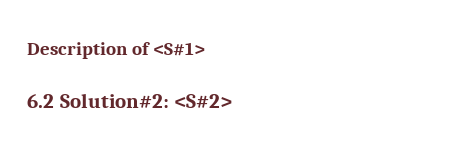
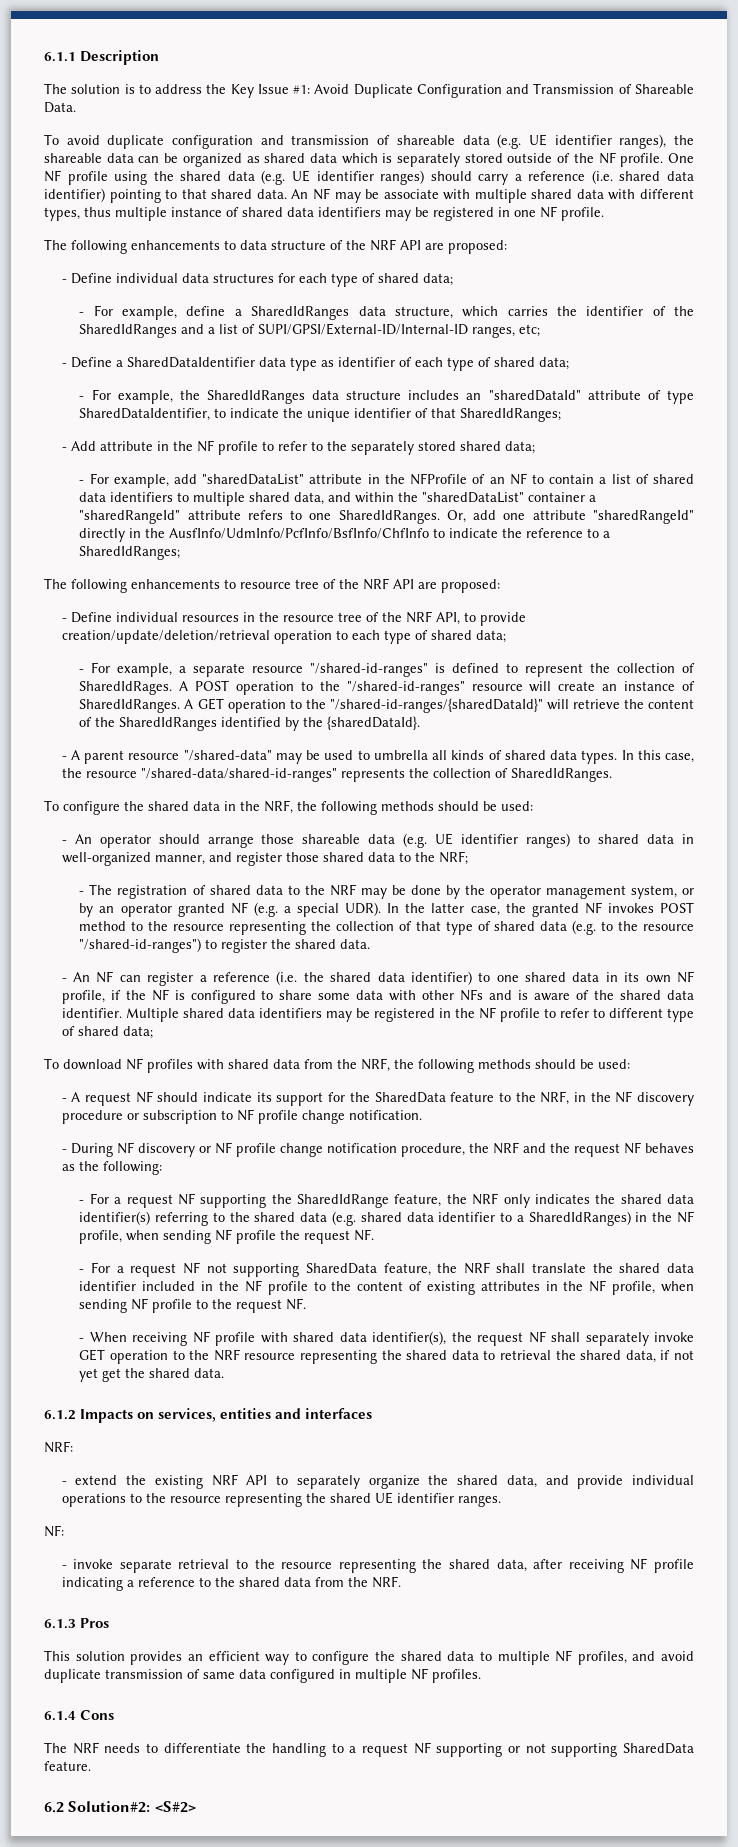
- Description of <S#1>
+ 6.1.1 Description
+ The solution is to address the Key Issue #1: Avoid Duplicate Configuration and Transmission of Shareable Data.
+ To avoid duplicate configuration and transmission of shareable data (e.g. UE identifier ranges), the shareable data can be organized as shared data which is separately stored outside of the NF profile. One NF profile using the shared data (e.g. UE identifier ranges) should carry a reference (i.e. shared data identifier) pointing to that shared data. An NF may be associate with multiple shared data with different types, thus multiple instance of shared data identifiers may be registered in one NF profile.
+ The following enhancements to data structure of the NRF API are proposed:
+ - Define individual data structures for each type of shared data;
+ - For example, define a SharedIdRanges data structure, which carries the identifier of the SharedIdRanges and a list of SUPI/GPSI/External-ID/Internal-ID ranges, etc;
+ - Define a SharedDataIdentifier data type as identifier of each type of shared data;
+ - For example, the SharedIdRanges data structure includes an "sharedDataId" attribute of type SharedDataIdentifier, to indicate the unique identifier of that SharedIdRanges;
+ - Add attribute in the NF profile to refer to the separately stored shared data;
+ - For example, add "sharedDataList" attribute in the NFProfile of an NF to contain a list of shared data identifiers to multiple shared data, and within the "sharedDataList" container a "sharedRangeId" attribute refers to one SharedIdRanges. Or, add one attribute "sharedRangeId" directly in the AusfInfo/UdmInfo/PcfInfo/BsfInfo/ChfInfo to indicate the reference to a SharedIdRanges;
+ The following enhancements to resource tree of the NRF API are proposed:
+ - Define individual resources in the resource tree of the NRF API, to provide creation/update/deletion/retrieval operation to each type of shared data;
+ - For example, a separate resource "/shared-id-ranges" is defined to represent the collection of SharedIdRages. A POST operation to the "/shared-id-ranges" resource will create an instance of SharedIdRanges. A GET operation to the "/shared-id-ranges/{sharedDataId}" will retrieve the content of the SharedIdRanges identified by the {sharedDataId}.
+ - A parent resource "/shared-data" may be used to umbrella all kinds of shared data types. In this case, the resource "/shared-data/shared-id-ranges" represents the collection of SharedIdRanges.
+ To configure the shared data in the NRF, the following methods should be used:
+ - An operator should arrange those shareable data (e.g. UE identifier ranges) to shared data in well-organized manner, and register those shared data to the NRF;
+ - The registration of shared data to the NRF may be done by the operator management system, or by an operator granted NF (e.g. a special UDR). In the latter case, the granted NF invokes POST method to the resource representing the collection of that type of shared data (e.g. to the resource "/shared-id-ranges") to register the shared data.
+ - An NF can register a reference (i.e. the shared data identifier) to one shared data in its own NF profile, if the NF is configured to share some data with other NFs and is aware of the shared data identifier. Multiple shared data identifiers may be registered in the NF profile to refer to different type of shared data;
+ To download NF profiles with shared data from the NRF, the following methods should be used:
+ - A request NF should indicate its support for the SharedData feature to the NRF, in the NF discovery procedure or subscription to NF profile change notification.
+ - During NF discovery or NF profile change notification procedure, the NRF and the request NF behaves as the following:
+ - For a request NF supporting the SharedIdRange feature, the NRF only indicates the shared data identifier(s) referring to the shared data (e.g. shared data identifier to a SharedIdRanges) in the NF profile, when sending NF profile the request NF.
+ - For a request NF not supporting SharedData feature, the NRF shall translate the shared data identifier included in the NF profile to the content of existing attributes in the NF profile, when sending NF profile to the request NF.
+ - When receiving NF profile with shared data identifier(s), the request NF shall separately invoke GET operation to the NRF resource representing the shared data to retrieval the shared data, if not yet get the shared data.
+ 6.1.2 Impacts on services, entities and interfaces
+ NRF:
+ - extend the existing NRF API to separately organize the shared data, and provide individual operations to the resource representing the shared UE identifier ranges.
+ NF:
+ - invoke separate retrieval to the resource representing the shared data, after receiving NF profile indicating a reference to the shared data from the NRF.
+ 6.1.3 Pros
+ This solution provides an efficient way to configure the shared data to multiple NF profiles, and avoid duplicate transmission of same data configured in multiple NF profiles.
+ 6.1.4 Cons
+ The NRF needs to differentiate the handling to a request NF supporting or not supporting SharedData feature.

